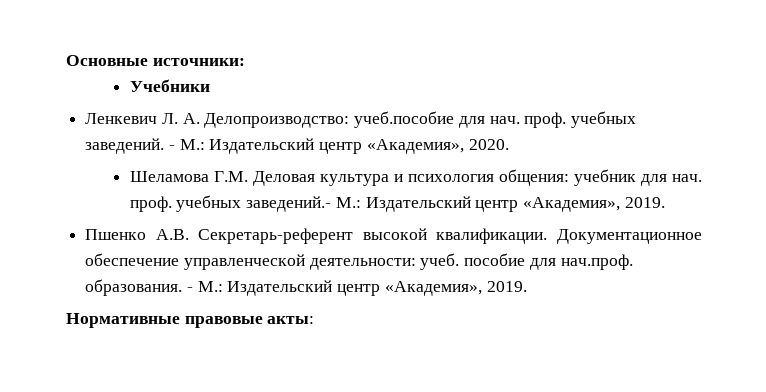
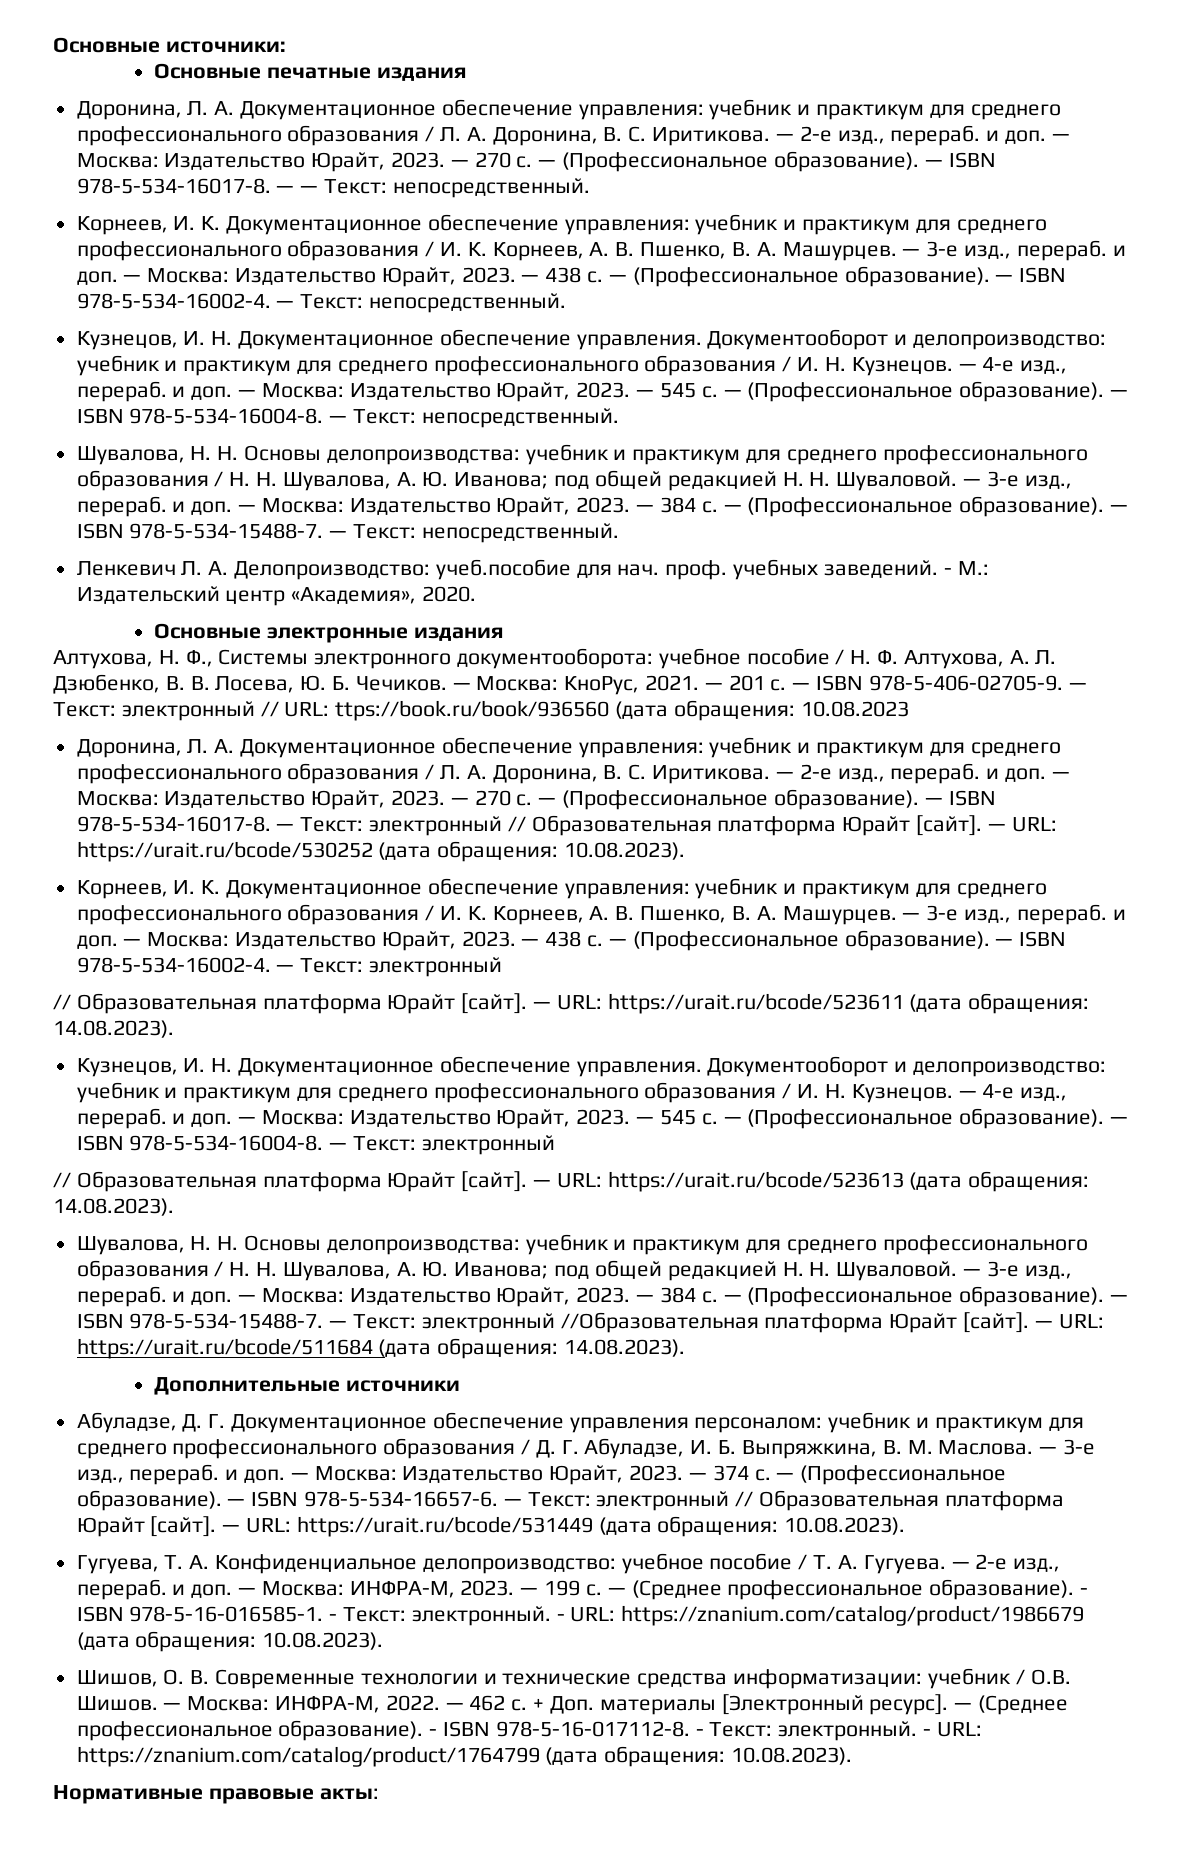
- Учебники
+ Основные печатные издания
+ Доронина, Л. А. Документационное обеспечение управления: учебник и практикум для среднего профессионального образования / Л. А. Доронина, В. С. Иритикова. — 2-е изд., перераб. и доп. — Москва: Издательство Юрайт, 2023. — 270 с. — (Профессиональное образование). — ISBN 978-5-534-16017-8. — — Текст: непосредственный.
+ Корнеев, И. К. Документационное обеспечение управления: учебник и практикум для среднего профессионального образования / И. К. Корнеев, А. В. Пшенко, В. А. Машурцев. — 3-е изд., перераб. и доп. — Москва: Издательство Юрайт, 2023. — 438 с. — (Профессиональное образование). — ISBN 978-5-534-16002-4. — Текст: непосредственный.
+ Кузнецов, И. Н. Документационное обеспечение управления. Документооборот и делопроизводство: учебник и практикум для среднего профессионального образования / И. Н. Кузнецов. — 4-е изд., перераб. и доп. — Москва: Издательство Юрайт, 2023. — 545 с. — (Профессиональное образование). — ISBN 978-5-534-16004-8. — Текст: непосредственный.
+ Шувалова, Н. Н. Основы делопроизводства: учебник и практикум для среднего профессионального образования / Н. Н. Шувалова, А. Ю. Иванова; под общей редакцией Н. Н. Шуваловой. — 3-е изд., перераб. и доп. — Москва: Издательство Юрайт, 2023. — 384 с. — (Профессиональное образование). — ISBN 978-5-534-15488-7. — Текст: непосредственный.
- Шеламова Г.М. Деловая культура и психология общения: учебник для нач. проф. учебных заведений.- М.: Издательский центр «Академия», 2019.
- Пшенко А.В. Секретарь-референт высокой квалификации. Документационное обеспечение управленческой деятельности: учеб. пособие для нач.проф. образования. - М.: Издательский центр «Академия», 2019.
+ Основные электронные издания
+ Алтухова, Н. Ф., Системы электронного документооборота: учебное пособие / Н. Ф. Алтухова, А. Л. Дзюбенко, В. В. Лосева, Ю. Б. Чечиков. — Москва: КноРус, 2021. — 201 с. — ISBN 978-5-406-02705-9. — Текст: электронный // URL: ttps://book.ru/book/936560 (дата обращения: 10.08.2023
+ Доронина, Л. А. Документационное обеспечение управления: учебник и практикум для среднего профессионального образования / Л. А. Доронина, В. С. Иритикова. — 2-е изд., перераб. и доп. — Москва: Издательство Юрайт, 2023. — 270 с. — (Профессиональное образование). — ISBN 978-5-534-16017-8. — Текст: электронный // Образовательная платформа Юрайт [сайт]. — URL: https://urait.ru/bcode/530252 (дата обращения: 10.08.2023).
+ Корнеев, И. К. Документационное обеспечение управления: учебник и практикум для среднего профессионального образования / И. К. Корнеев, А. В. Пшенко, В. А. Машурцев. — 3-е изд., перераб. и доп. — Москва: Издательство Юрайт, 2023. — 438 с. — (Профессиональное образование). — ISBN 978-5-534-16002-4. — Текст: электронный
+ // Образовательная платформа Юрайт [сайт]. — URL: https://urait.ru/bcode/523611 (дата обращения: 14.08.2023).
+ Кузнецов, И. Н. Документационное обеспечение управления. Документооборот и делопроизводство: учебник и практикум для среднего профессионального образования / И. Н. Кузнецов. — 4-е изд., перераб. и доп. — Москва: Издательство Юрайт, 2023. — 545 с. — (Профессиональное образование). — ISBN 978-5-534-16004-8. — Текст: электронный
+ // Образовательная платформа Юрайт [сайт]. — URL: https://urait.ru/bcode/523613 (дата обращения: 14.08.2023).
+ Шувалова, Н. Н. Основы делопроизводства: учебник и практикум для среднего профессионального образования / Н. Н. Шувалова, А. Ю. Иванова; под общей редакцией Н. Н. Шуваловой. — 3-е изд., перераб. и доп. — Москва: Издательство Юрайт, 2023. — 384 с. — (Профессиональное образование). — ISBN 978-5-534-15488-7. — Текст: электронный //Образовательная платформа Юрайт [сайт]. — URL: https://urait.ru/bcode/511684 (дата обращения: 14.08.2023).
+ Дополнительные источники
+ Абуладзе, Д. Г. Документационное обеспечение управления персоналом: учебник и практикум для среднего профессионального образования / Д. Г. Абуладзе, И. Б. Выпряжкина, В. М. Маслова. — 3-е изд., перераб. и доп. — Москва: Издательство Юрайт, 2023. — 374 с. — (Профессиональное образование). — ISBN 978-5-534-16657-6. — Текст: электронный // Образовательная платформа Юрайт [сайт]. — URL: https://urait.ru/bcode/531449 (дата обращения: 10.08.2023).
+ Гугуева, Т. А. Конфиденциальное делопроизводство: учебное пособие / Т. А. Гугуева. — 2-е изд., перераб. и доп. — Москва: ИНФРА-М, 2023. — 199 с. — (Среднее профессиональное образование). - ISBN 978-5-16-016585-1. - Текст: электронный. - URL: https://znanium.com/catalog/product/1986679 (дата обращения: 10.08.2023).
+ Шишов, О. В. Современные технологии и технические средства информатизации: учебник / О.В. Шишов. — Москва: ИНФРА-М, 2022. — 462 с. + Доп. материалы [Электронный ресурс]. — (Среднее профессиональное образование). - ISBN 978-5-16-017112-8. - Текст: электронный. - URL: https://znanium.com/catalog/product/1764799 (дата обращения: 10.08.2023).

